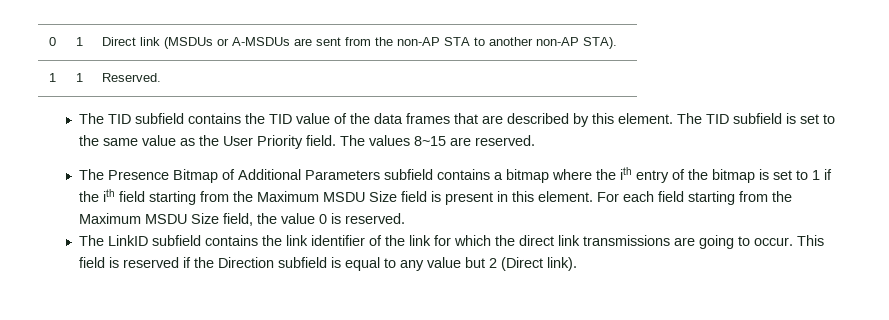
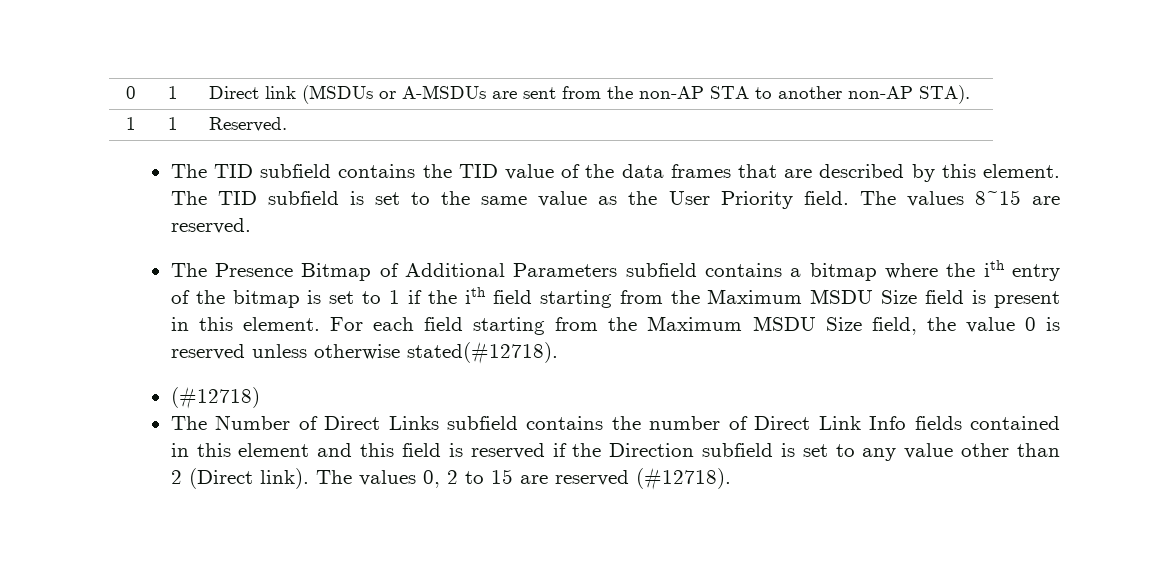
- For each field starting from the Maximum MSDU Size field, the value 0 is reserved.
- The LinkID subfield contains the link identifier of the link for which the direct link transmissions are going to occur. This field is reserved if the Direction subfield is equal to any value but 2 (Direct link).
+ For each field starting from the Maximum MSDU Size field, the value 0 is reserved unless otherwise stated(#12718).
+ (#12718)
+ The Number of Direct Links subfield contains the number of Direct Link Info fields contained in this element and this field is reserved if the Direction subfield is set to any value other than 2 (Direct link).
+ The values 0, 2 to 15 are reserved (#12718).

